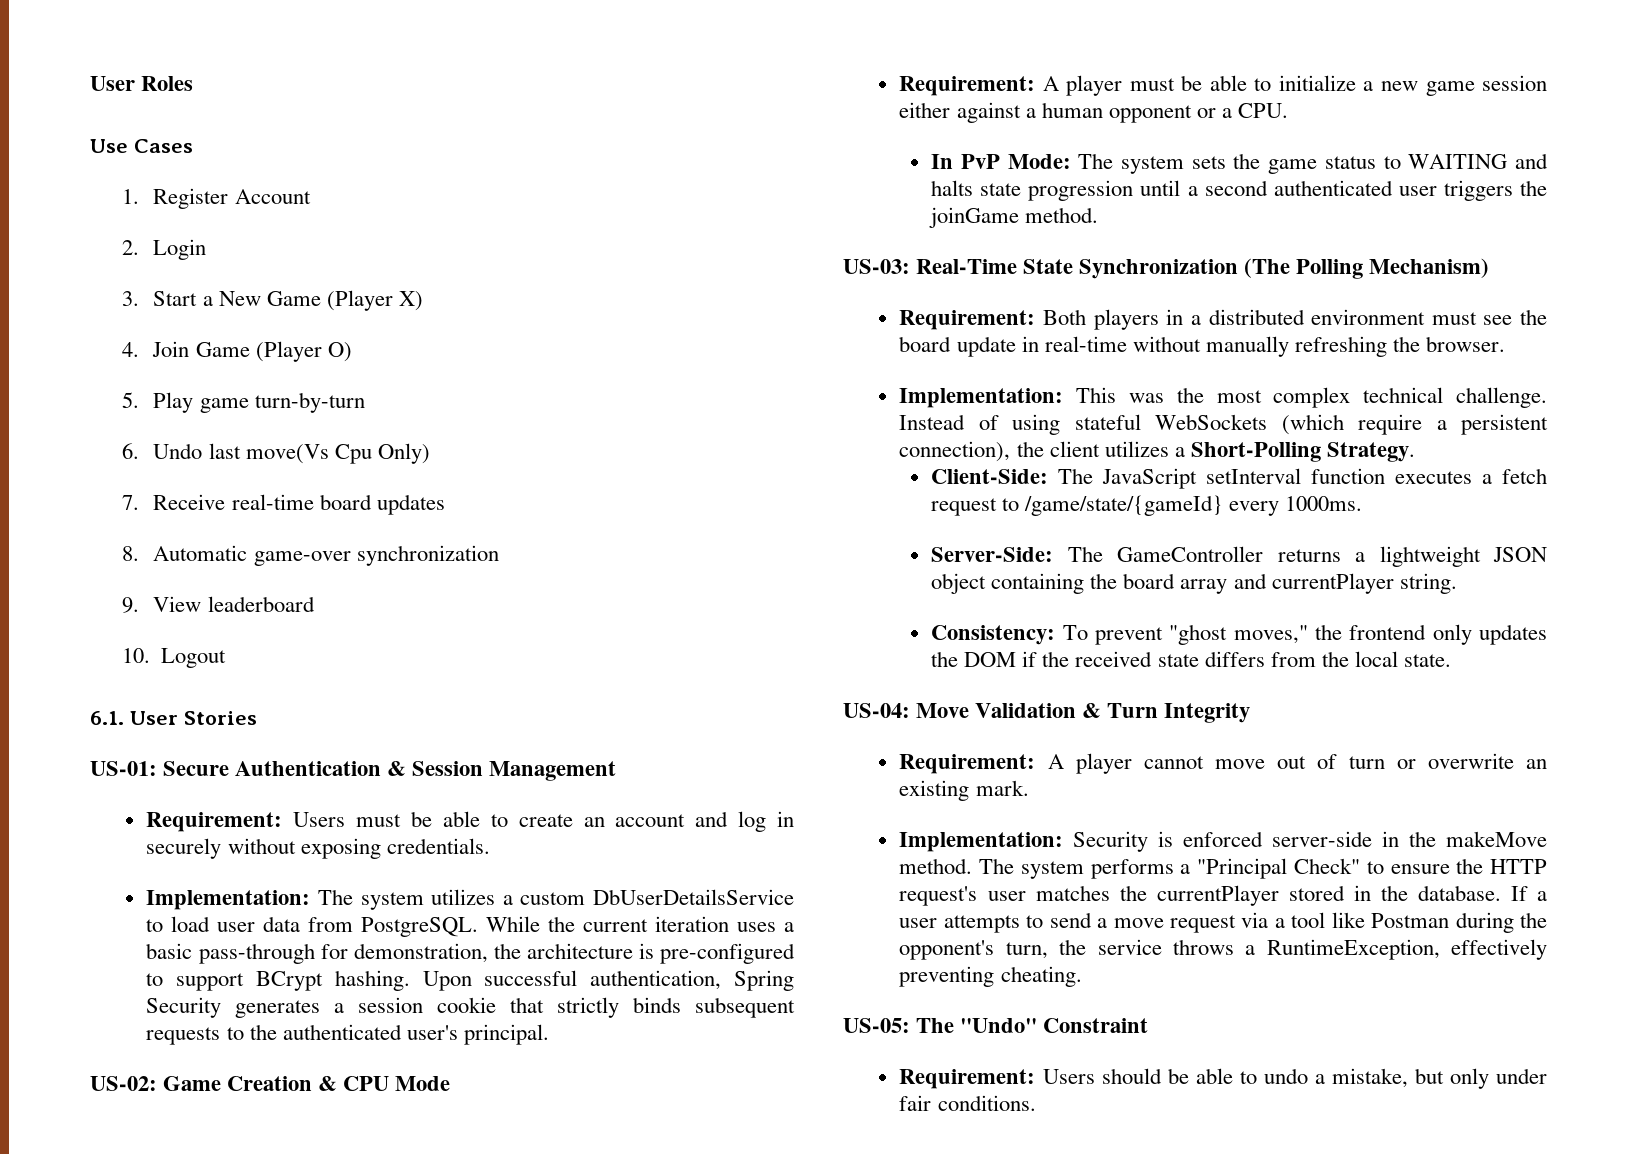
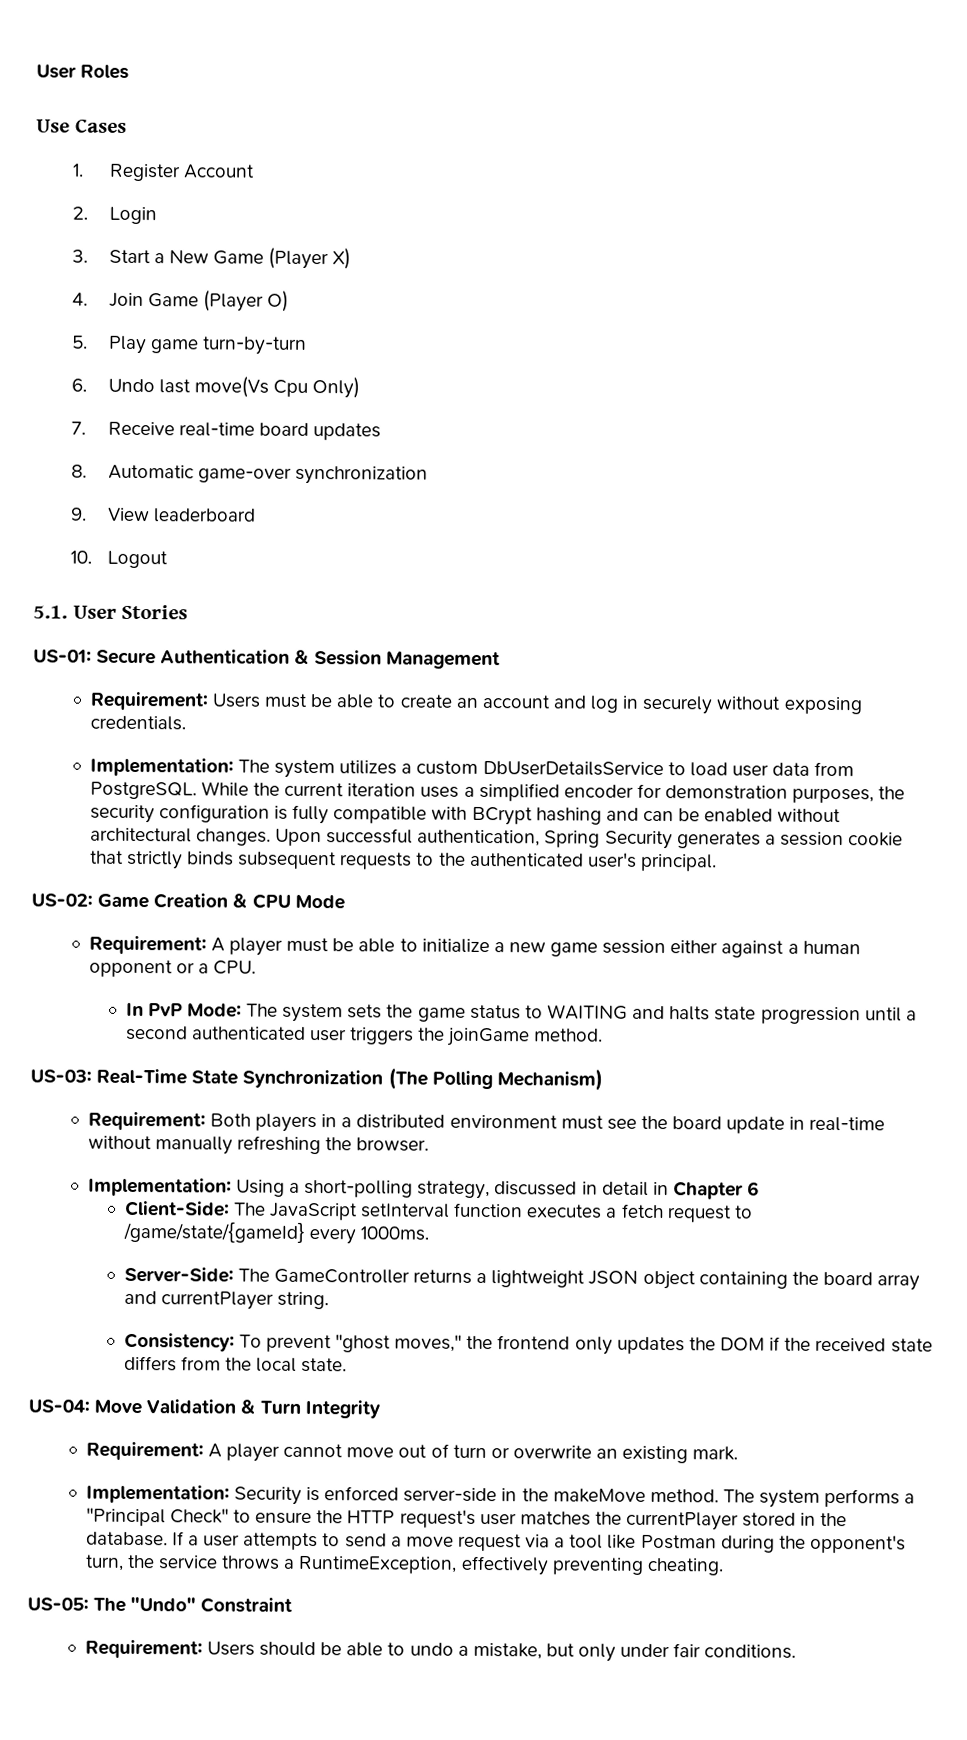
- 6.1. User Stories
+ 5.1. User Stories
- While the current iteration uses a basic pass-through for demonstration, the architecture is pre-configured to support BCrypt hashing.
+ While the current iteration uses a simplified encoder for demonstration purposes, the security configuration is fully compatible with BCrypt hashing and can be enabled without architectural changes.
- Implementation: This was the most complex technical challenge. Instead of using stateful WebSockets (which require a persistent connection), the client utilizes a Short-Polling Strategy.
+ Implementation: Using a short-polling strategy, discussed in detail in Chapter 6

